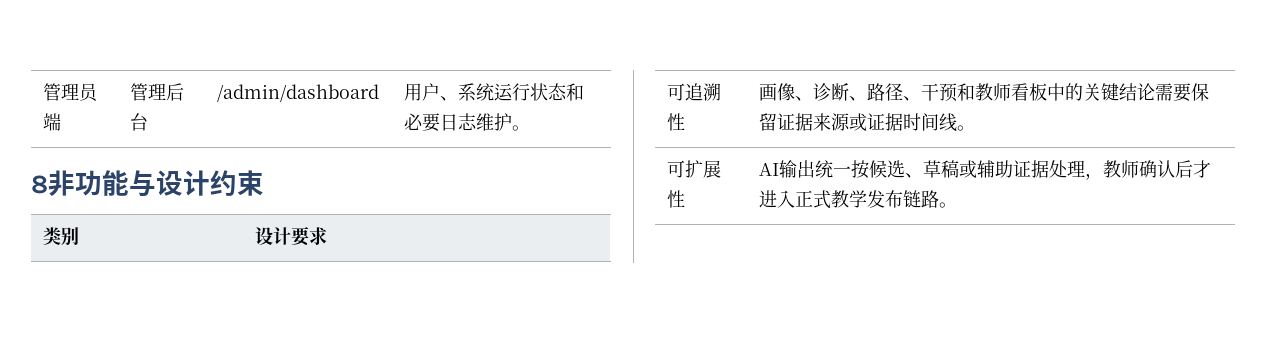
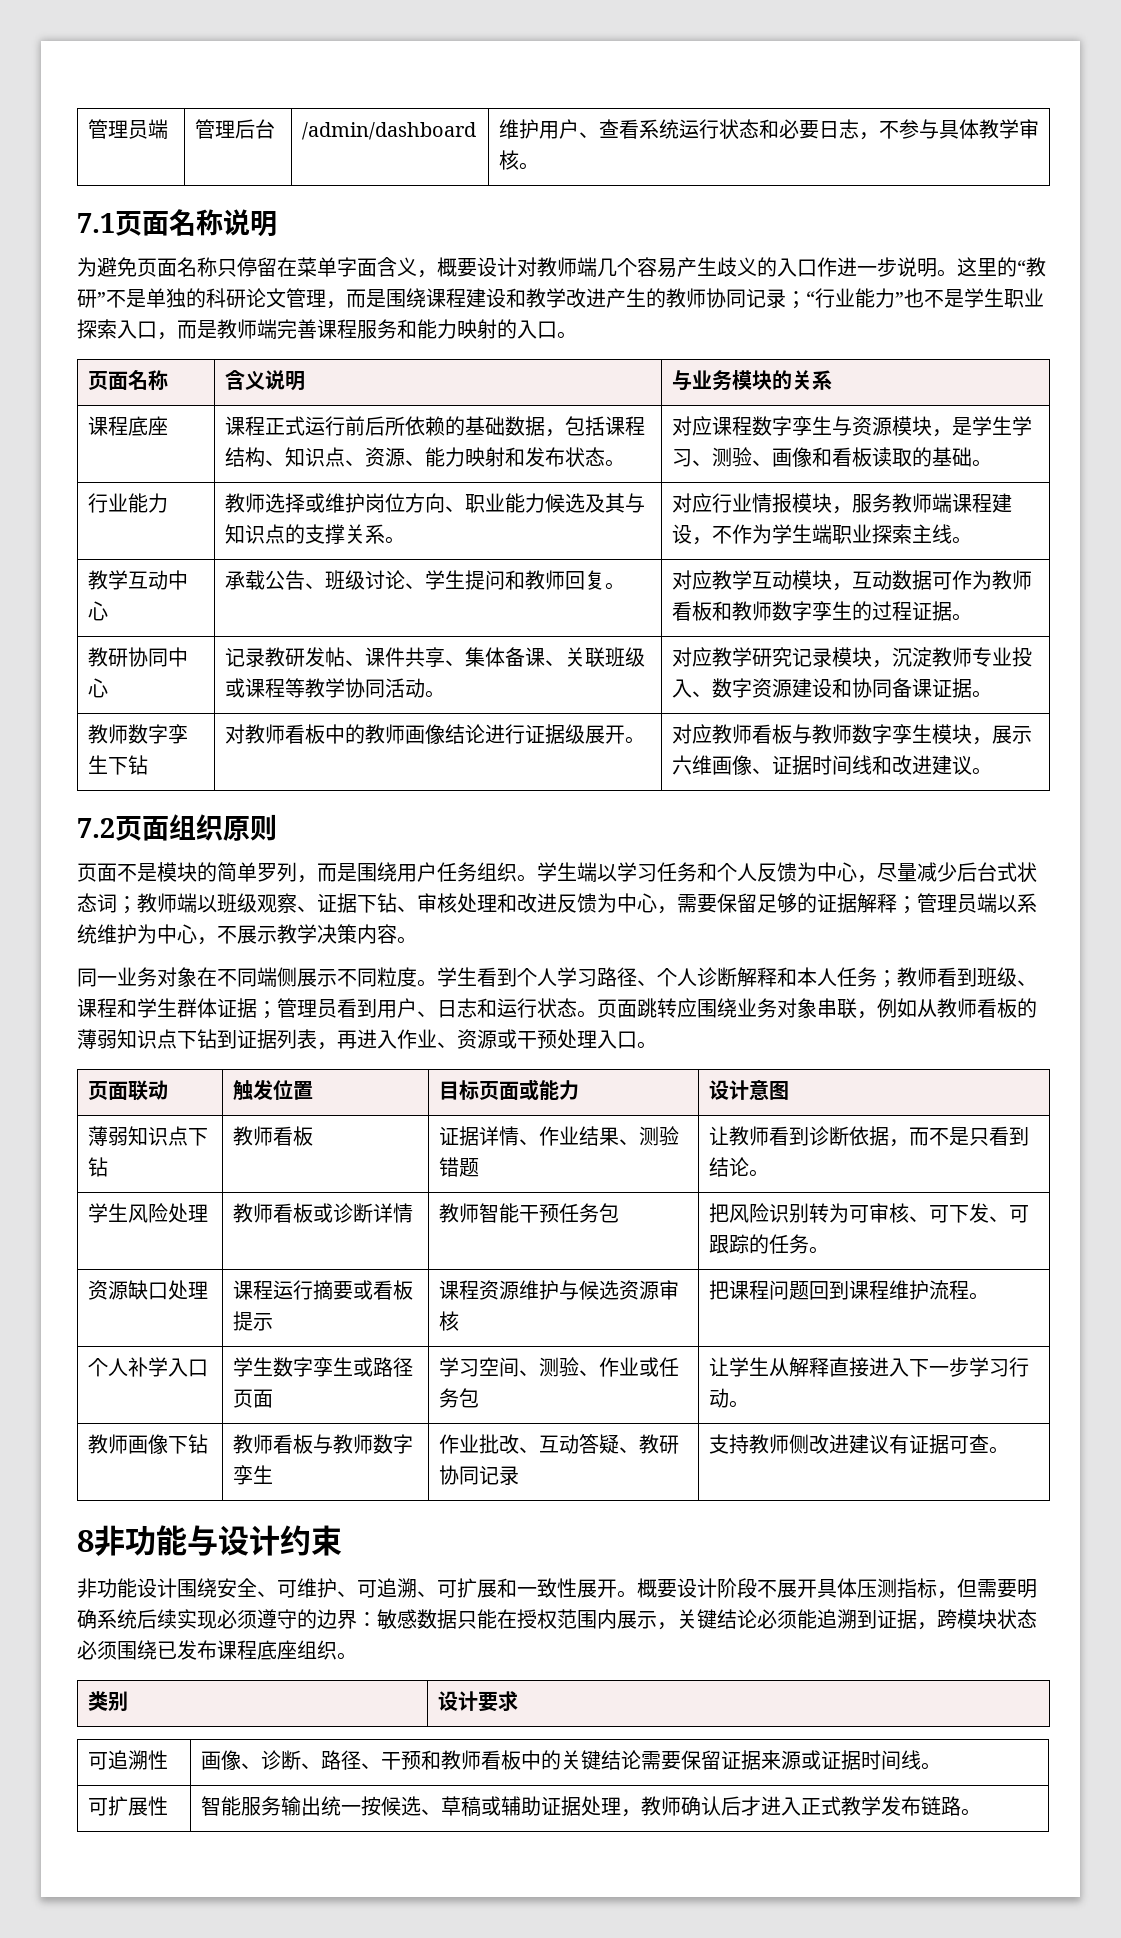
- 管理员端 | 管理后台 | /admin/dashboard | 用户、系统运行状态和必要日志维护。
+ 管理员端 | 管理后台 | /admin/dashboard | 维护用户、查看系统运行状态和必要日志，不参与具体教学审核。
+ 7.1页面名称说明
+ 为避免页面名称只停留在菜单字面含义，概要设计对教师端几个容易产生歧义的入口作进一步说明。这里的“教研”不是单独的科研论文管理，而是围绕课程建设和教学改进产生的教师协同记录；“行业能力”也不是学生职业探索入口，而是教师端完善课程服务和能力映射的入口。
+ 页面名称 | 含义说明 | 与业务模块的关系
+ 课程底座 | 课程正式运行前后所依赖的基础数据，包括课程结构、知识点、资源、能力映射和发布状态。 | 对应课程数字孪生与资源模块，是学生学习、测验、画像和看板读取的基础。
+ 行业能力 | 教师选择或维护岗位方向、职业能力候选及其与知识点的支撑关系。 | 对应行业情报模块，服务教师端课程建设，不作为学生端职业探索主线。
+ 教学互动中心 | 承载公告、班级讨论、学生提问和教师回复。 | 对应教学互动模块，互动数据可作为教师看板和教师数字孪生的过程证据。
+ 教研协同中心 | 记录教研发帖、课件共享、集体备课、关联班级或课程等教学协同活动。 | 对应教学研究记录模块，沉淀教师专业投入、数字资源建设和协同备课证据。
+ 教师数字孪生下钻 | 对教师看板中的教师画像结论进行证据级展开。 | 对应教师看板与教师数字孪生模块，展示六维画像、证据时间线和改进建议。
+ 7.2页面组织原则
+ 页面不是模块的简单罗列，而是围绕用户任务组织。学生端以学习任务和个人反馈为中心，尽量减少后台式状态词；教师端以班级观察、证据下钻、审核处理和改进反馈为中心，需要保留足够的证据解释；管理员端以系统维护为中心，不展示教学决策内容。
+ 同一业务对象在不同端侧展示不同粒度。学生看到个人学习路径、个人诊断解释和本人任务；教师看到班级、课程和学生群体证据；管理员看到用户、日志和运行状态。页面跳转应围绕业务对象串联，例如从教师看板的薄弱知识点下钻到证据列表，再进入作业、资源或干预处理入口。
+ 页面联动 | 触发位置 | 目标页面或能力 | 设计意图
+ 薄弱知识点下钻 | 教师看板 | 证据详情、作业结果、测验错题 | 让教师看到诊断依据，而不是只看到结论。
+ 学生风险处理 | 教师看板或诊断详情 | 教师智能干预任务包 | 把风险识别转为可审核、可下发、可跟踪的任务。
+ 资源缺口处理 | 课程运行摘要或看板提示 | 课程资源维护与候选资源审核 | 把课程问题回到课程维护流程。
+ 个人补学入口 | 学生数字孪生或路径页面 | 学习空间、测验、作业或任务包 | 让学生从解释直接进入下一步学习行动。
+ 教师画像下钻 | 教师看板与教师数字孪生 | 作业批改、互动答疑、教研协同记录 | 支持教师侧改进建议有证据可查。
+ 非功能设计围绕安全、可维护、可追溯、可扩展和一致性展开。概要设计阶段不展开具体压测指标，但需要明确系统后续实现必须遵守的边界：敏感数据只能在授权范围内展示，关键结论必须能追溯到证据，跨模块状态必须围绕已发布课程底座组织。
- 可扩展性 | AI输出统一按候选、草稿或辅助证据处理，教师确认后才进入正式教学发布链路。
+ 可扩展性 | 智能服务输出统一按候选、草稿或辅助证据处理，教师确认后才进入正式教学发布链路。

